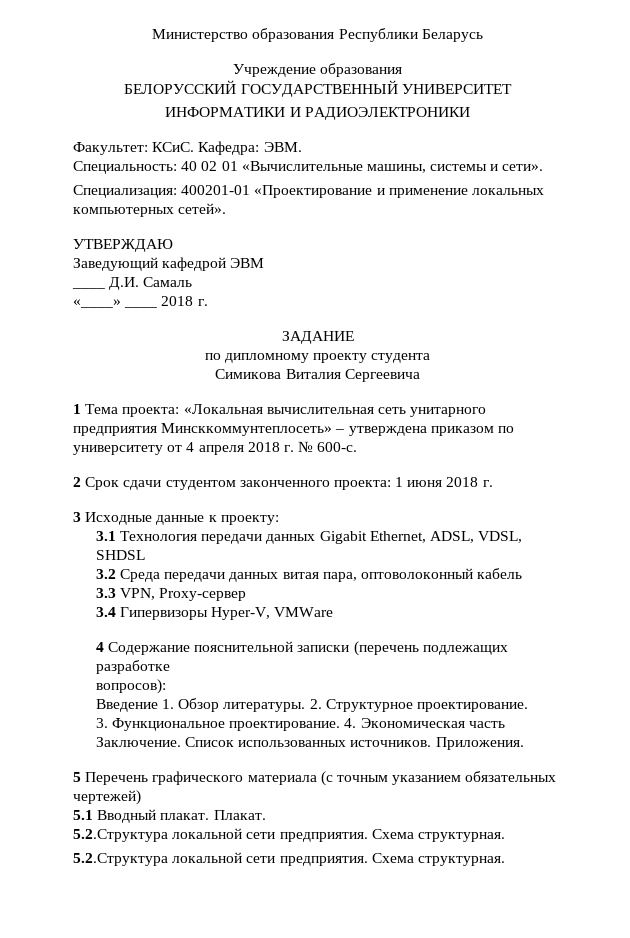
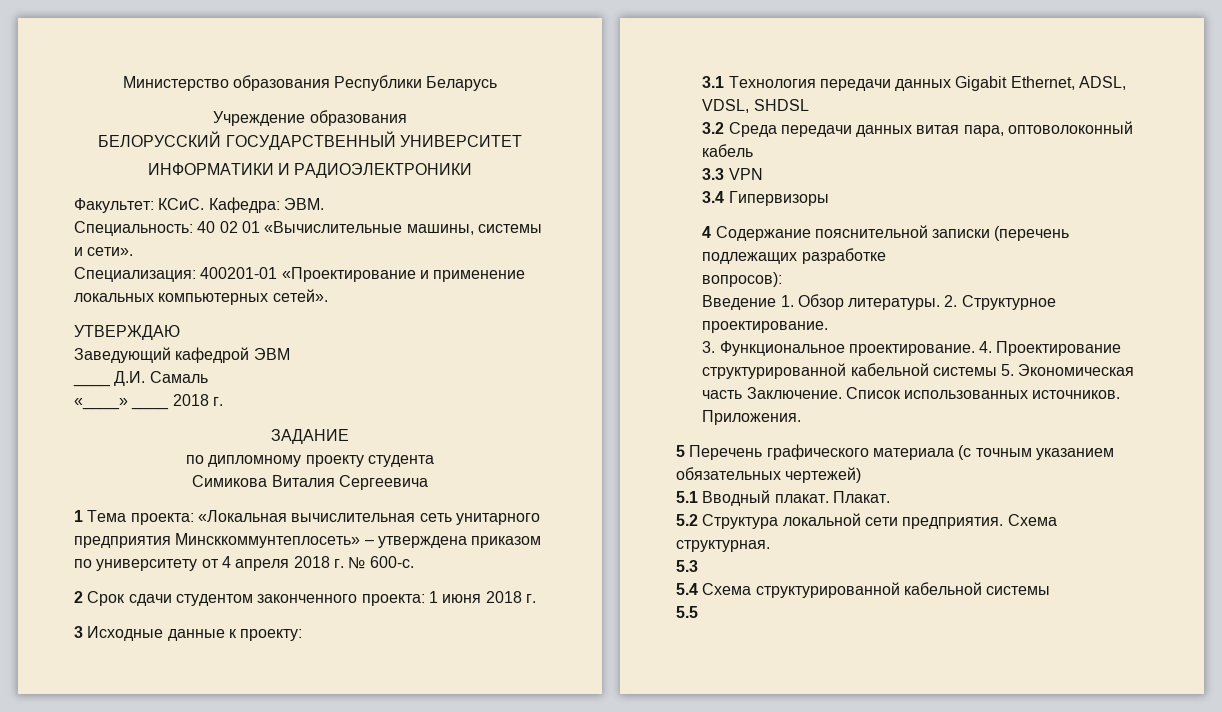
- 3.3 VPN, Proxy-сервер
+ 3.3 VPN
- 3.4 Гипервизоры Hyper-V, VMWare
+ 3.4 Гипервизоры
- 4. Экономическая часть Заключение.
+ 4. Проектирование структурированной кабельной системы 5. Экономическая часть Заключение.
  Плакат.
- 5.2.Структура локальной сети предприятия. Схема структурная.
- 5.2.Структура локальной сети предприятия. Схема структурная.
+ 5.2 Структура локальной сети предприятия. Схема структурная.
+ 5.3
+ 5.4 Схема структурированной кабельной системы
+ 5.5

